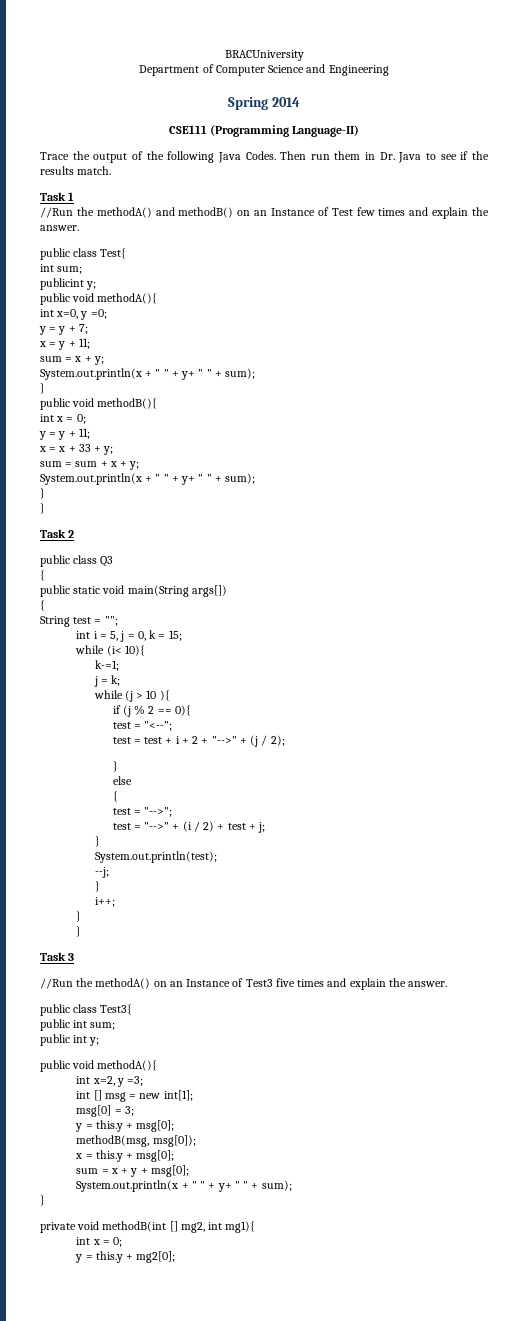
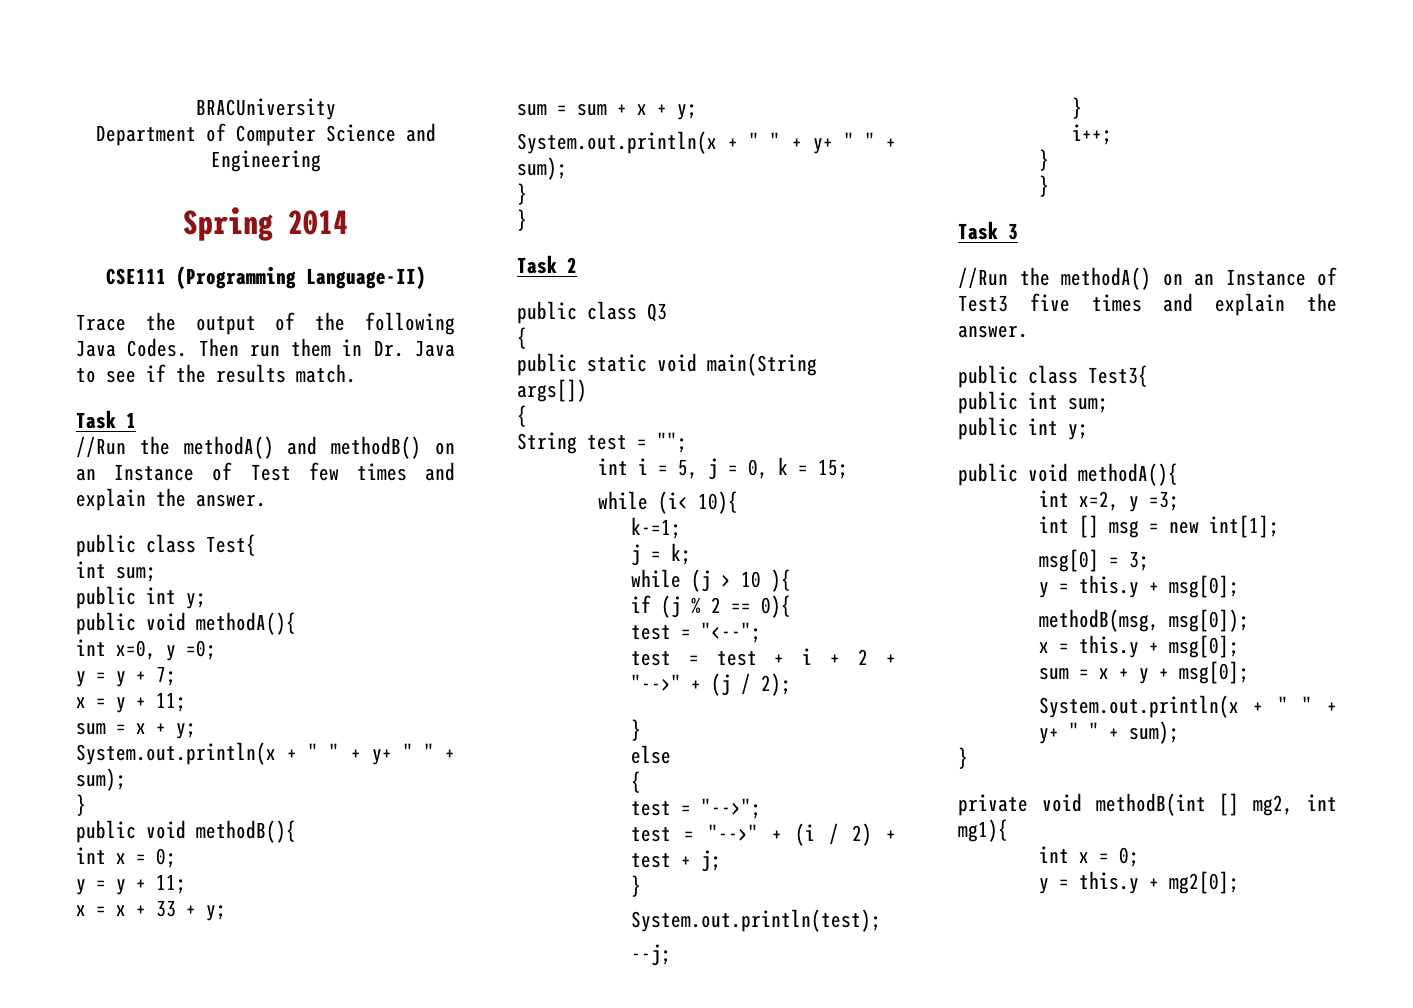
  public class Test{
  int sum;
- publicint y;
+ public int y;

